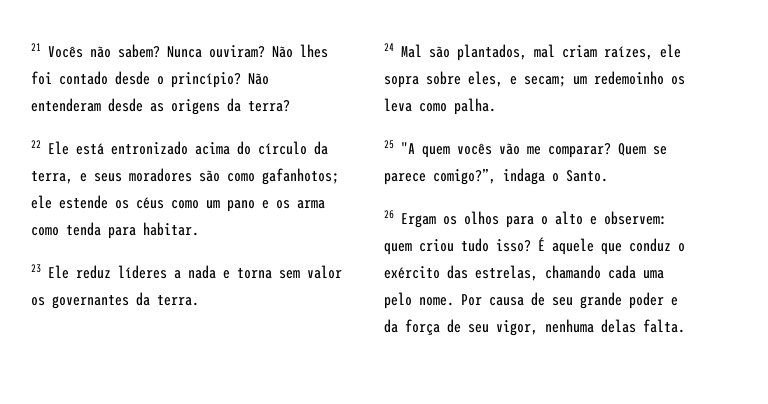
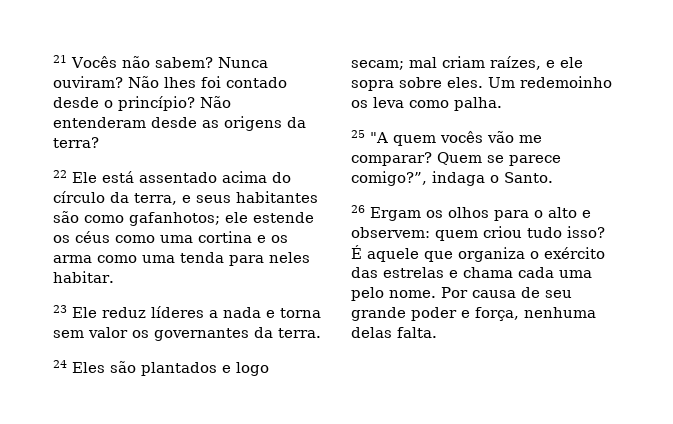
- 22 Ele está entronizado acima do círculo da terra, e seus moradores são como gafanhotos; ele estende os céus como um pano e os arma como tenda para habitar.
+ 22 Ele está assentado acima do círculo da terra, e seus habitantes são como gafanhotos; ele estende os céus como uma cortina e os arma como uma tenda para neles habitar.
- 24 Mal são plantados, mal criam raízes, ele sopra sobre eles, e secam; um redemoinho os leva como palha.
+ 24 Eles são plantados e logo secam; mal criam raízes, e ele sopra sobre eles. Um redemoinho os leva como palha.
- É aquele que conduz o exército das estrelas, chamando cada uma pelo nome.
+ É aquele que organiza o exército das estrelas e chama cada uma pelo nome.
- Por causa de seu grande poder e da força de seu vigor, nenhuma delas falta.
+ Por causa de seu grande poder e força, nenhuma delas falta.

